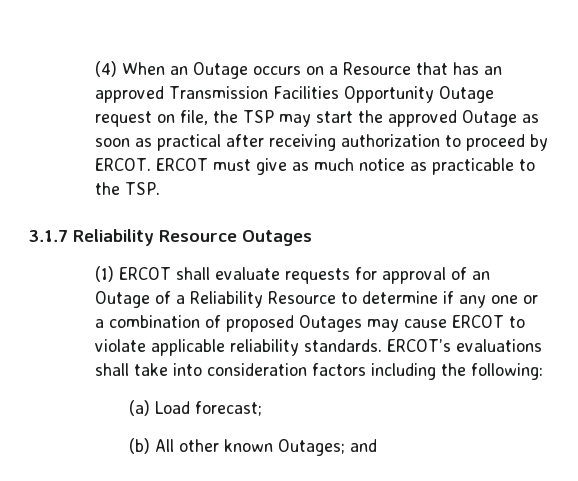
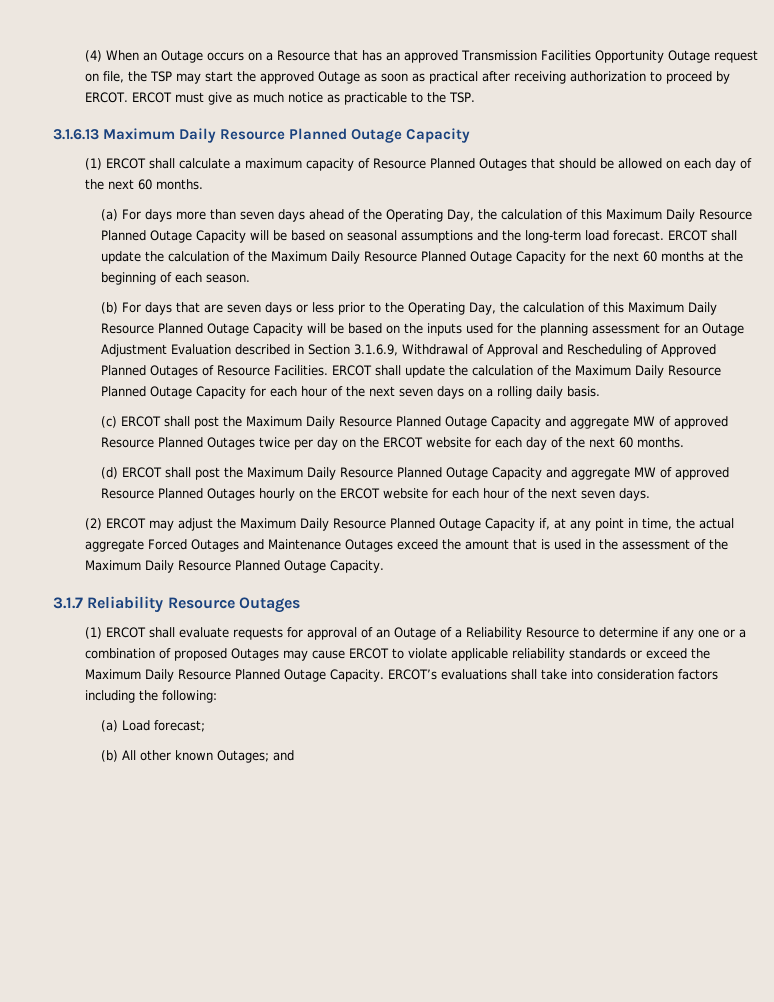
+ 3.1.6.13 Maximum Daily Resource Planned Outage Capacity
+ (1) ERCOT shall calculate a maximum capacity of Resource Planned Outages that should be allowed on each day of the next 60 months.
+ (a) For days more than seven days ahead of the Operating Day, the calculation of this Maximum Daily Resource Planned Outage Capacity will be based on seasonal assumptions and the long-term load forecast. ERCOT shall update the calculation of the Maximum Daily Resource Planned Outage Capacity for the next 60 months at the beginning of each season.
+ (b) For days that are seven days or less prior to the Operating Day, the calculation of this Maximum Daily Resource Planned Outage Capacity will be based on the inputs used for the planning assessment for an Outage Adjustment Evaluation described in Section 3.1.6.9, Withdrawal of Approval and Rescheduling of Approved Planned Outages of Resource Facilities. ERCOT shall update the calculation of the Maximum Daily Resource Planned Outage Capacity for each hour of the next seven days on a rolling daily basis.
+ (c) ERCOT shall post the Maximum Daily Resource Planned Outage Capacity and aggregate MW of approved Resource Planned Outages twice per day on the ERCOT website for each day of the next 60 months.
+ (d) ERCOT shall post the Maximum Daily Resource Planned Outage Capacity and aggregate MW of approved Resource Planned Outages hourly on the ERCOT website for each hour of the next seven days.
+ (2) ERCOT may adjust the Maximum Daily Resource Planned Outage Capacity if, at any point in time, the actual aggregate Forced Outages and Maintenance Outages exceed the amount that is used in the assessment of the Maximum Daily Resource Planned Outage Capacity.
- (1) ERCOT shall evaluate requests for approval of an Outage of a Reliability Resource to determine if any one or a combination of proposed Outages may cause ERCOT to violate applicable reliability standards.
+ (1) ERCOT shall evaluate requests for approval of an Outage of a Reliability Resource to determine if any one or a combination of proposed Outages may cause ERCOT to violate applicable reliability standards or exceed the Maximum Daily Resource Planned Outage Capacity.

